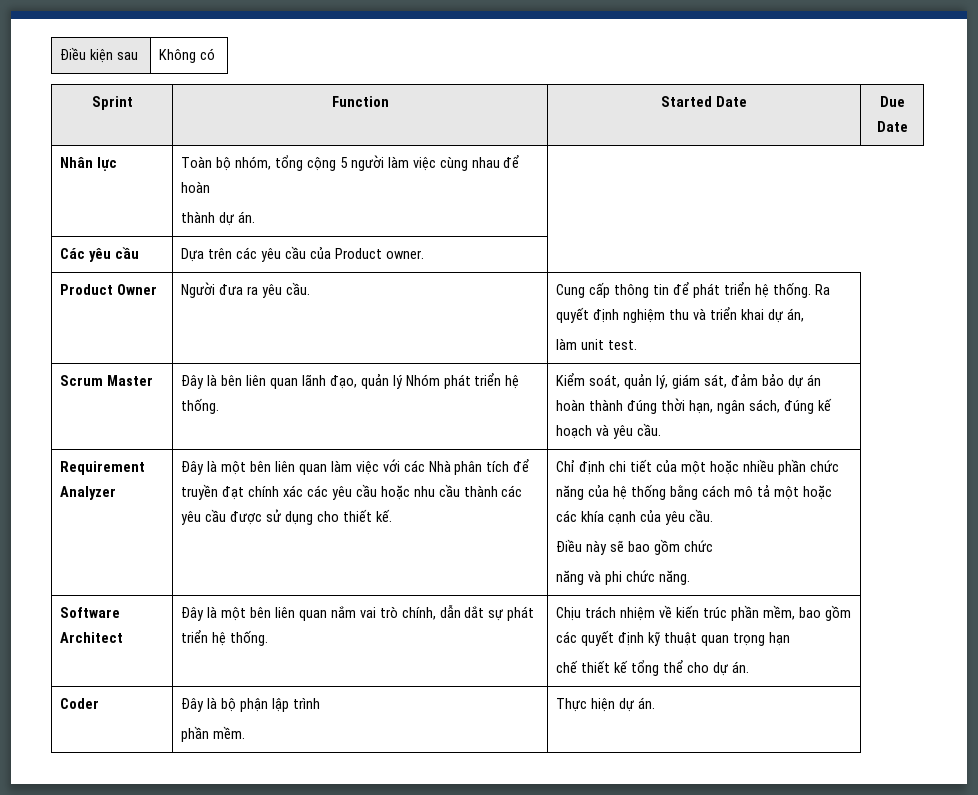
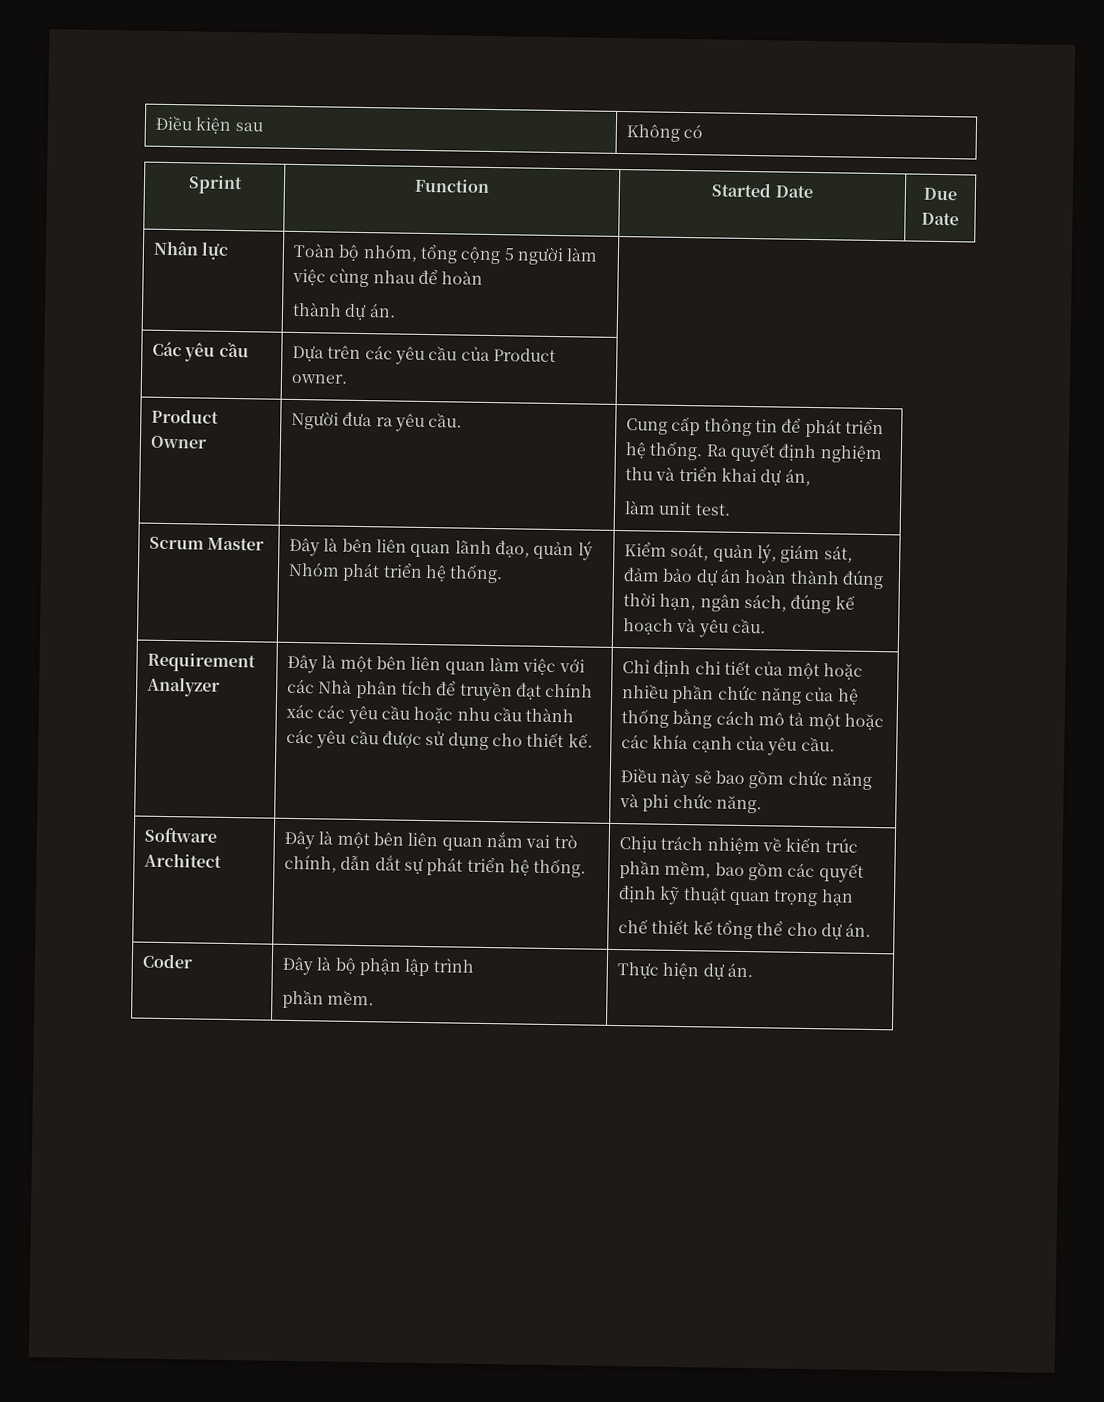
- Điều này sẽ bao gồm chức
- năng và phi chức năng.
+ Điều này sẽ bao gồm chức năng và phi chức năng.

